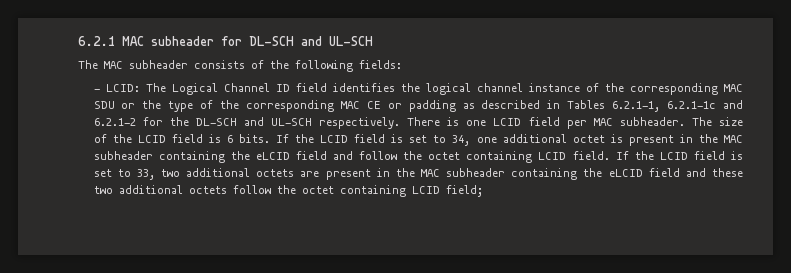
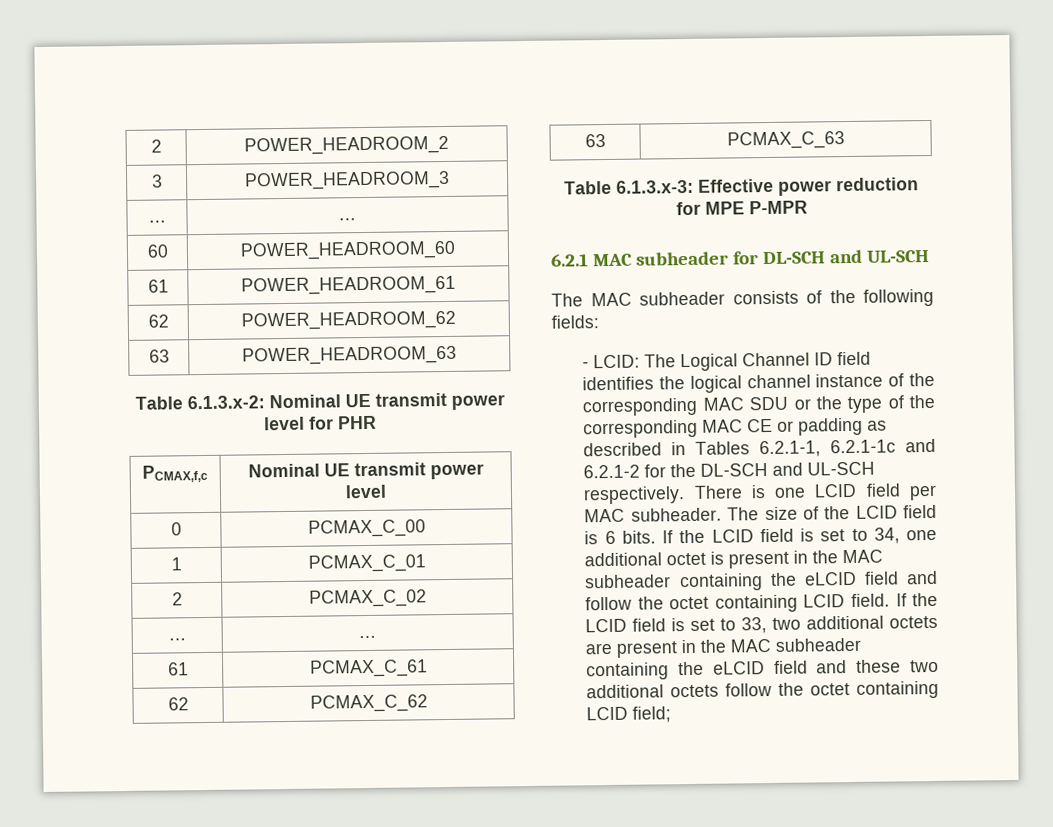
+ 2 | POWER_HEADROOM_2
+ 3 | POWER_HEADROOM_3
+ … | …
+ 60 | POWER_HEADROOM_60
+ 61 | POWER_HEADROOM_61
+ 62 | POWER_HEADROOM_62
+ 63 | POWER_HEADROOM_63
+ Table 6.1.3.x-2: Nominal UE transmit power level for PHR
+ PCMAX,f,c | Nominal UE transmit power level
+ 0 | PCMAX_C_00
+ 1 | PCMAX_C_01
+ 2 | PCMAX_C_02
+ … | …
+ 61 | PCMAX_C_61
+ 62 | PCMAX_C_62
+ 63 | PCMAX_C_63
+ Table 6.1.3.x-3: Effective power reduction for MPE P-MPR

